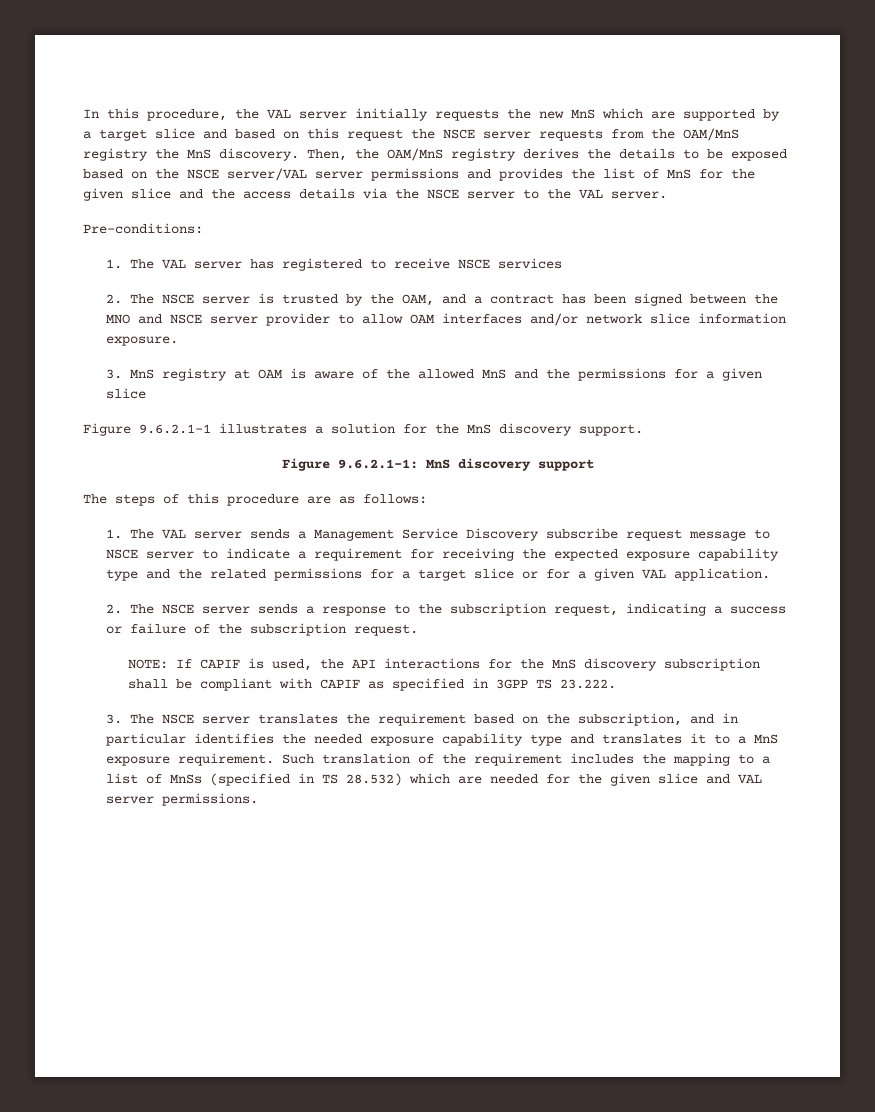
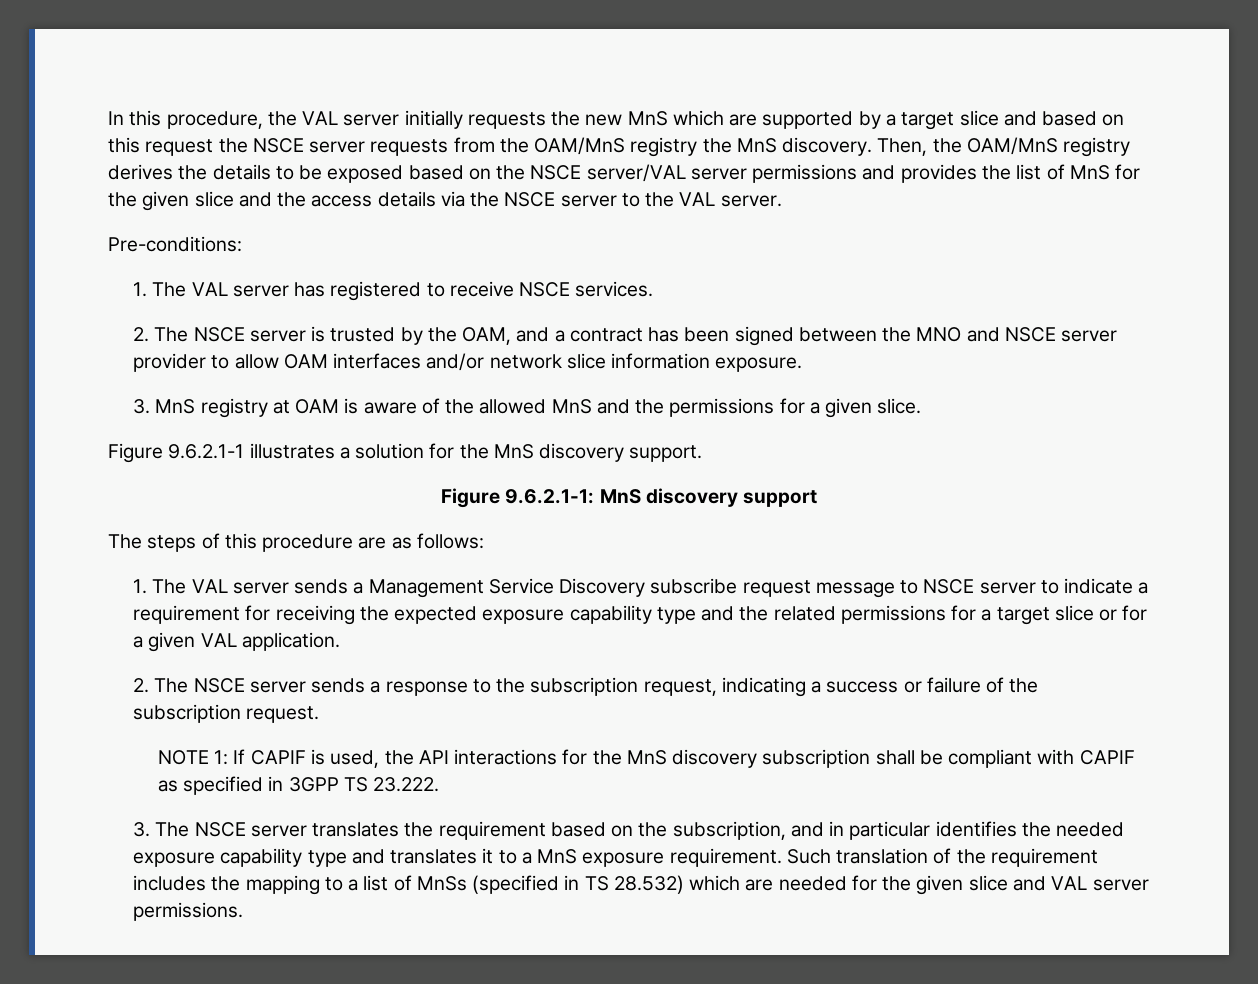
- 1. The VAL server has registered to receive NSCE services
+ 1. The VAL server has registered to receive NSCE services.
- 3. MnS registry at OAM is aware of the allowed MnS and the permissions for a given slice
+ 3. MnS registry at OAM is aware of the allowed MnS and the permissions for a given slice.
- NOTE: If CAPIF is used, the API interactions for the MnS discovery subscription shall be compliant with CAPIF as specified in 3GPP TS 23.222.
+ NOTE 1: If CAPIF is used, the API interactions for the MnS discovery subscription shall be compliant with CAPIF as specified in 3GPP TS 23.222.

